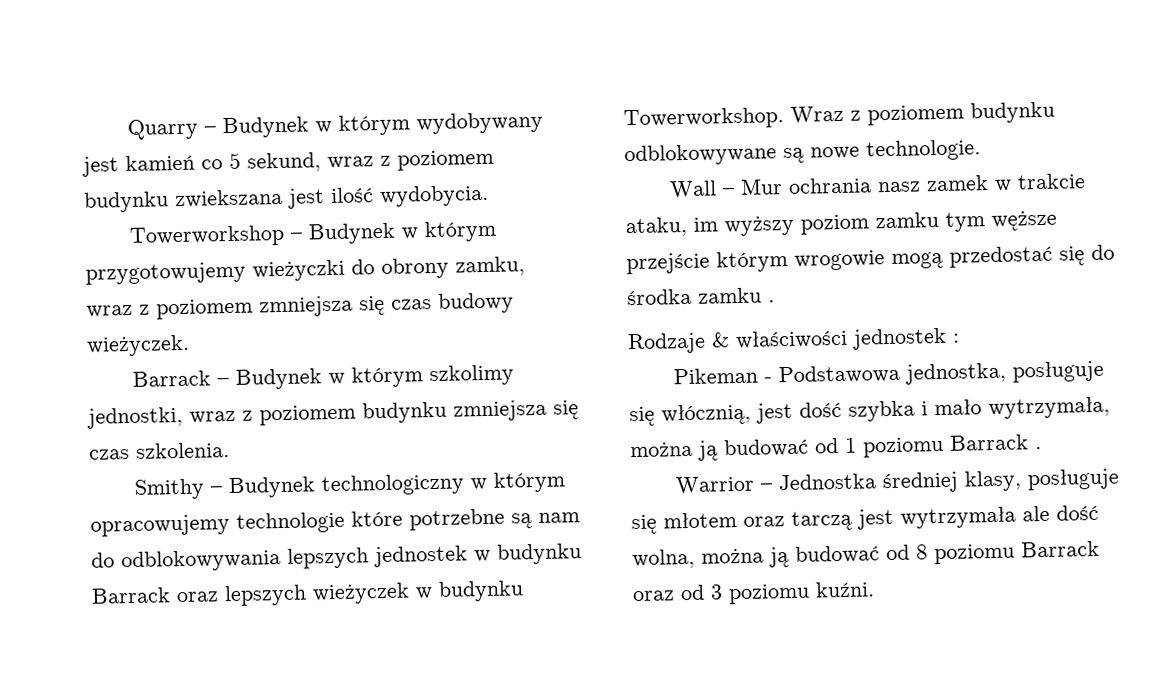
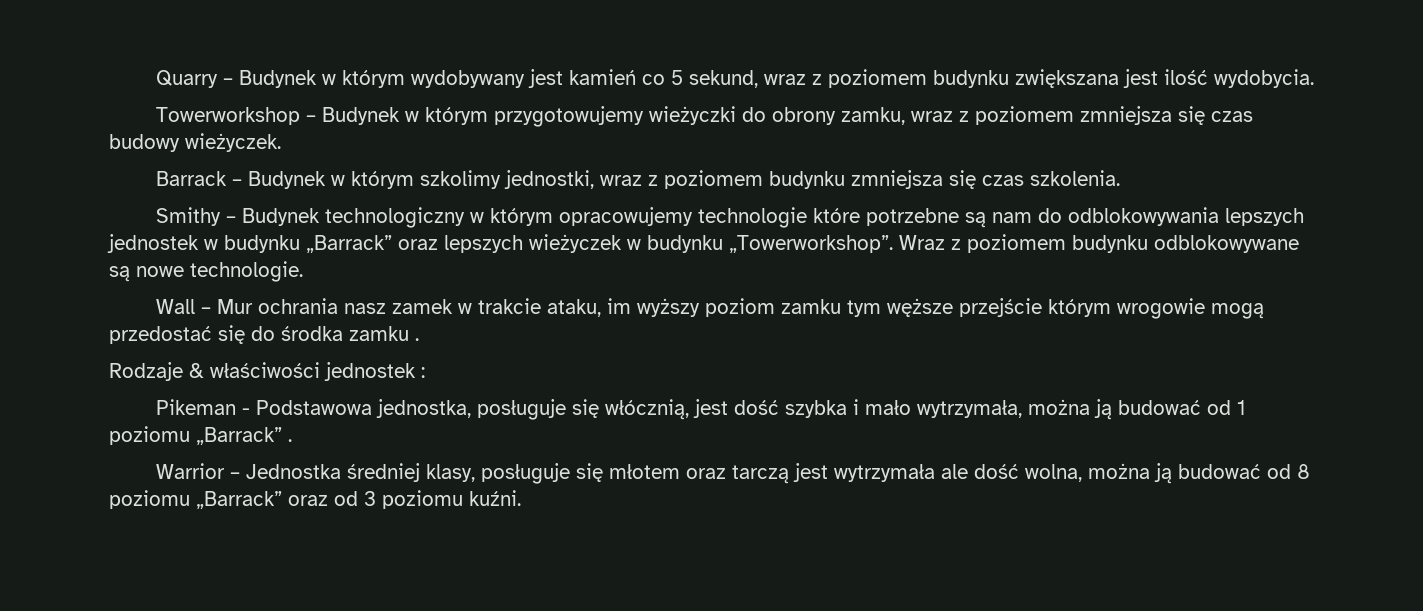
- Quarry – Budynek w którym wydobywany jest kamień co 5 sekund, wraz z poziomem budynku zwiekszana jest ilość wydobycia.
+ Quarry – Budynek w którym wydobywany jest kamień co 5 sekund, wraz z poziomem budynku zwiększana jest ilość wydobycia.
- Smithy – Budynek technologiczny w którym opracowujemy technologie które potrzebne są nam do odblokowywania lepszych jednostek w budynku Barrack oraz lepszych wieżyczek w budynku Towerworkshop.
+ Smithy – Budynek technologiczny w którym opracowujemy technologie które potrzebne są nam do odblokowywania lepszych jednostek w budynku „Barrack” oraz lepszych wieżyczek w budynku „Towerworkshop”.
- Pikeman - Podstawowa jednostka, posługuje się włócznią, jest dość szybka i mało wytrzymała, można ją budować od 1 poziomu Barrack .
+ Pikeman - Podstawowa jednostka, posługuje się włócznią, jest dość szybka i mało wytrzymała, można ją budować od 1 poziomu „Barrack” .
- Warrior – Jednostka średniej klasy, posługuje się młotem oraz tarczą jest wytrzymała ale dość wolna, można ją budować od 8 poziomu Barrack oraz od 3 poziomu kuźni.
+ Warrior – Jednostka średniej klasy, posługuje się młotem oraz tarczą jest wytrzymała ale dość wolna, można ją budować od 8 poziomu „Barrack” oraz od 3 poziomu kuźni.

